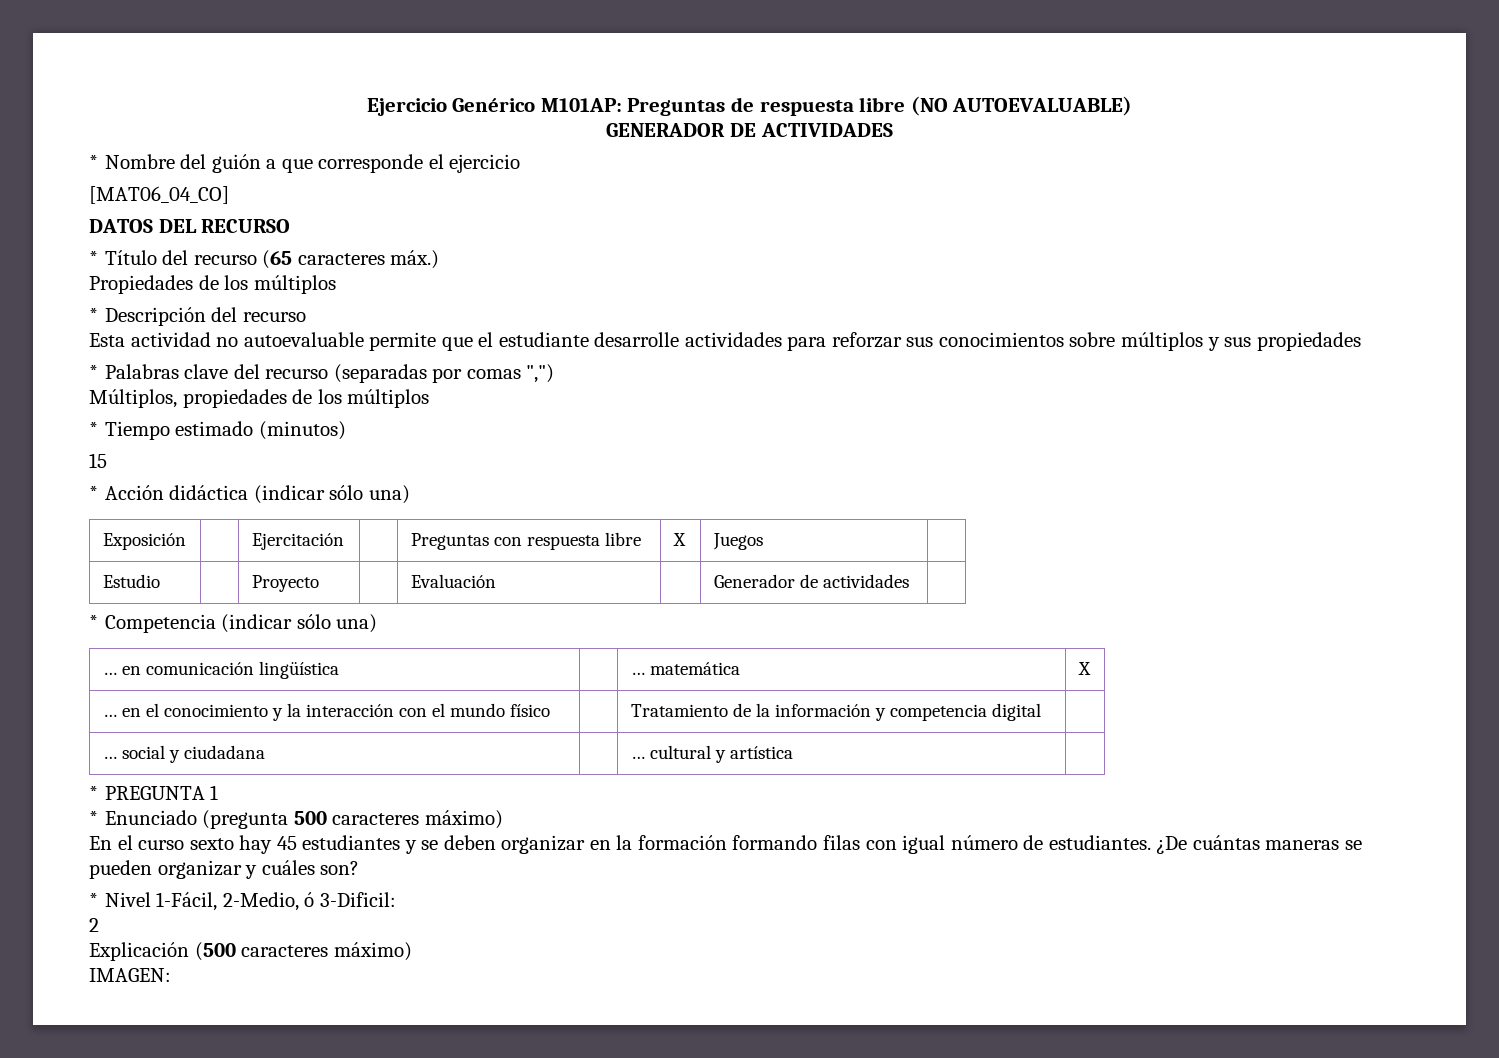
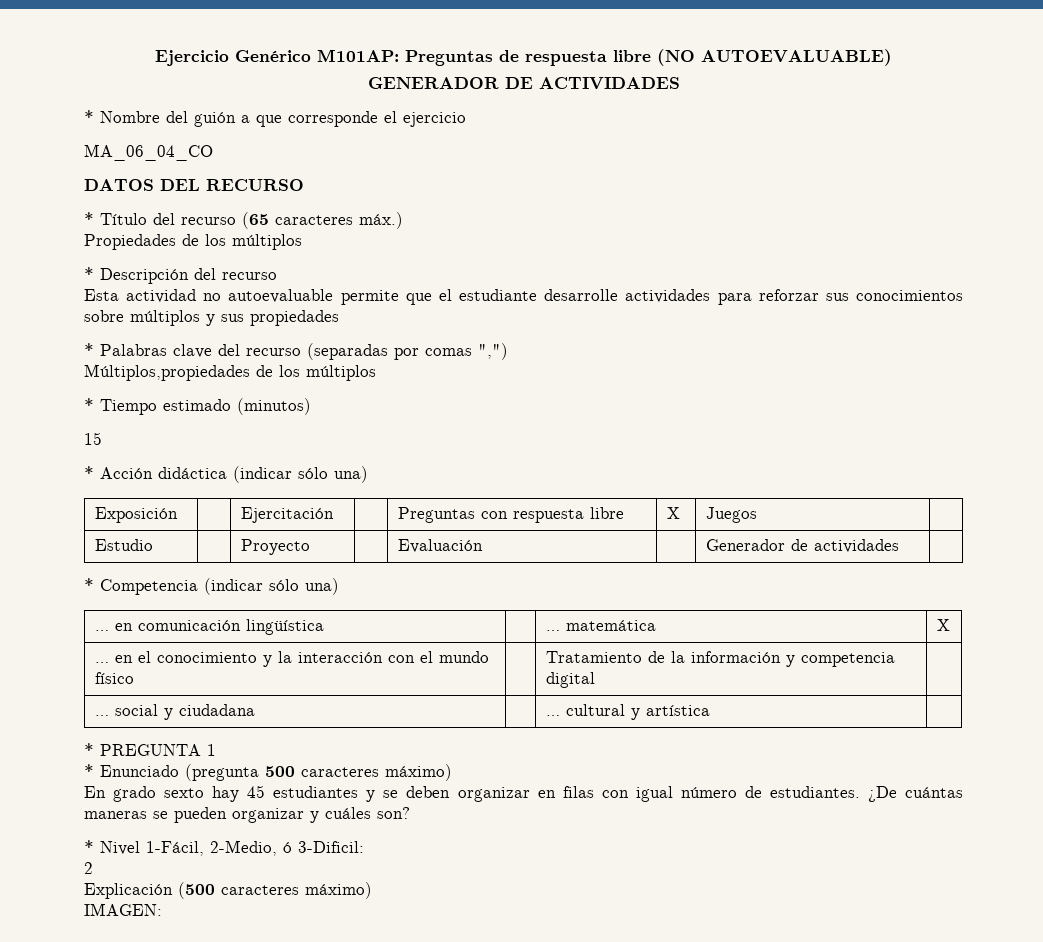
- [MAT06_04_CO]
+ MA_06_04_CO
- Múltiplos, propiedades de los múltiplos
+ Múltiplos,propiedades de los múltiplos
- En el curso sexto hay 45 estudiantes y se deben organizar en la formación formando filas con igual número de estudiantes.
+ En grado sexto hay 45 estudiantes y se deben organizar en filas con igual número de estudiantes.

